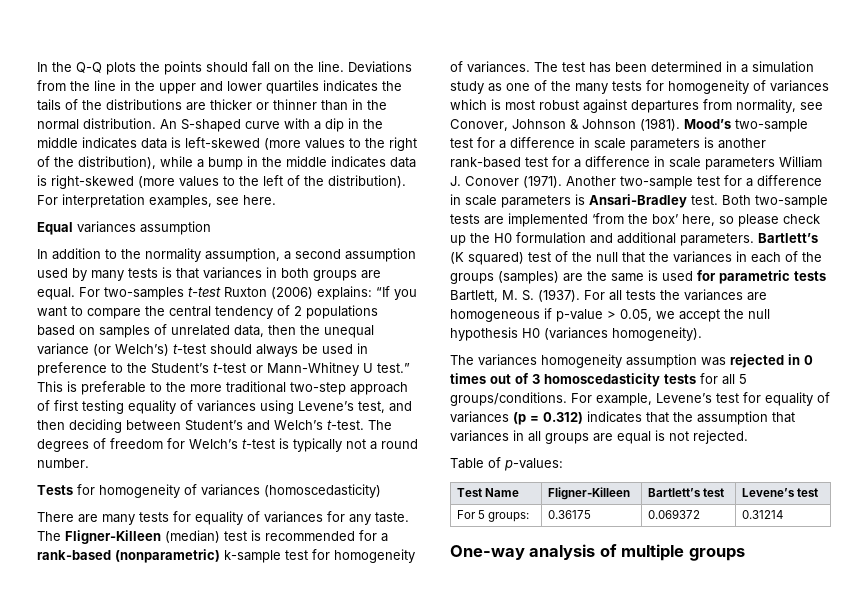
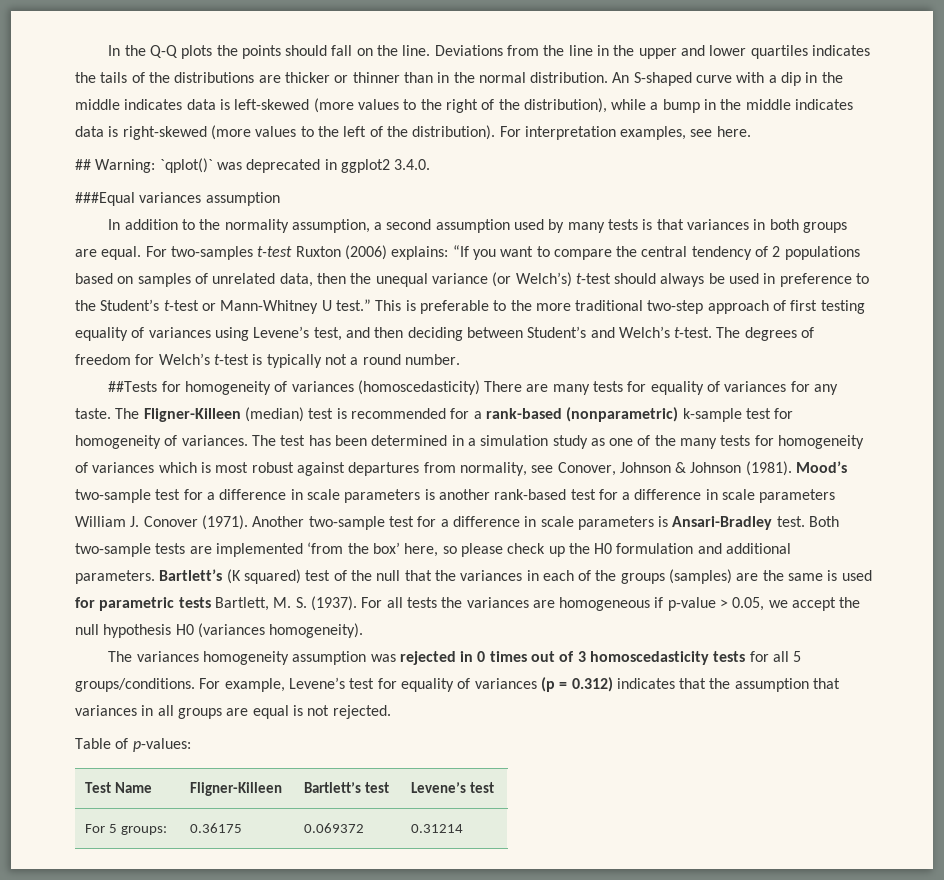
- Equal variances assumption
+ ## Warning: `qplot()` was deprecated in ggplot2 3.4.0.
+ ###Equal variances assumption
- Tests for homogeneity of variances (homoscedasticity)
- There are many tests for equality of variances for any taste.
+ ##Tests for homogeneity of variances (homoscedasticity) There are many tests for equality of variances for any taste.
- One-way analysis of multiple groups

